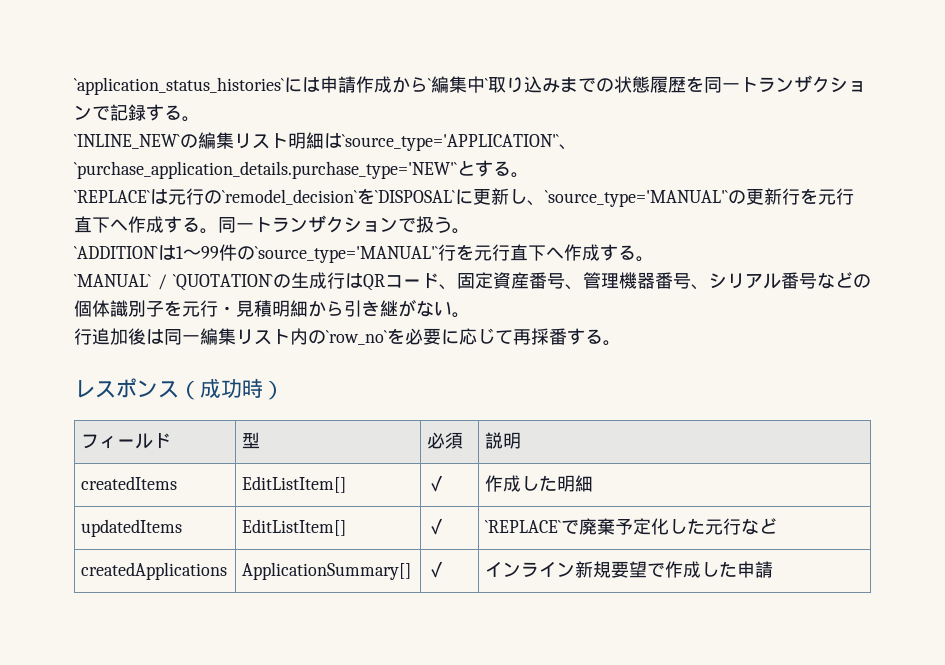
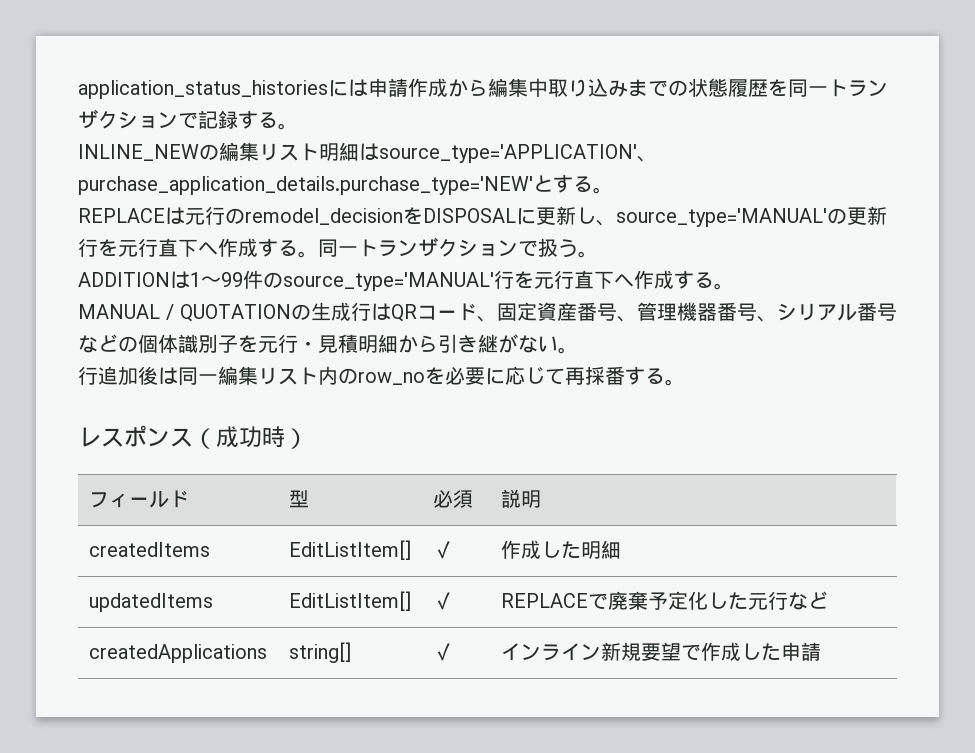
- `application_status_histories`には申請作成から`編集中`取り込みまでの状態履歴を同一トランザクションで記録する。
+ application_status_historiesには申請作成から編集中取り込みまでの状態履歴を同一トランザクションで記録する。
- `INLINE_NEW`の編集リスト明細は`source_type='APPLICATION'`、`purchase_application_details.purchase_type='NEW'`とする。
+ INLINE_NEWの編集リスト明細はsource_type='APPLICATION'、purchase_application_details.purchase_type='NEW'とする。
- `REPLACE`は元行の`remodel_decision`を`DISPOSAL`に更新し、`source_type='MANUAL'`の更新行を元行直下へ作成する。
+ REPLACEは元行のremodel_decisionをDISPOSALに更新し、source_type='MANUAL'の更新行を元行直下へ作成する。
- `ADDITION`は1〜99件の`source_type='MANUAL'`行を元行直下へ作成する。
+ ADDITIONは1〜99件のsource_type='MANUAL'行を元行直下へ作成する。
- `MANUAL` / `QUOTATION`の生成行はQRコード、固定資産番号、管理機器番号、シリアル番号などの個体識別子を元行・見積明細から引き継がない。
+ MANUAL / QUOTATIONの生成行はQRコード、固定資産番号、管理機器番号、シリアル番号などの個体識別子を元行・見積明細から引き継がない。
- 行追加後は同一編集リスト内の`row_no`を必要に応じて再採番する。
+ 行追加後は同一編集リスト内のrow_noを必要に応じて再採番する。
- updatedItems | EditListItem[] | ✓ | `REPLACE`で廃棄予定化した元行など
+ updatedItems | EditListItem[] | ✓ | REPLACEで廃棄予定化した元行など
- createdApplications | ApplicationSummary[] | ✓ | インライン新規要望で作成した申請
+ createdApplications | string[] | ✓ | インライン新規要望で作成した申請

